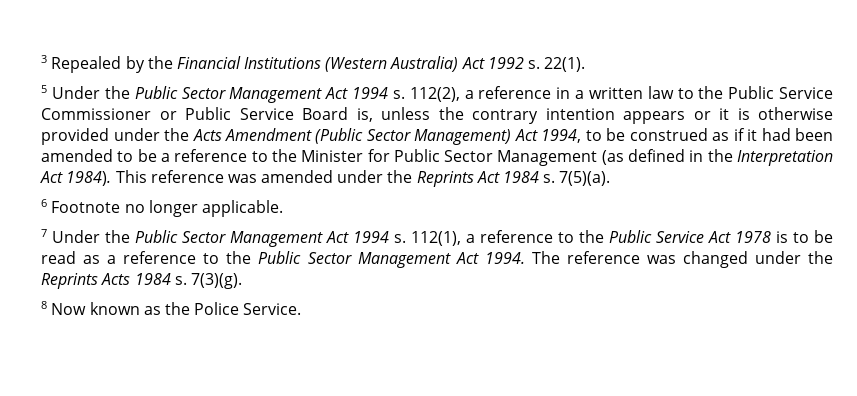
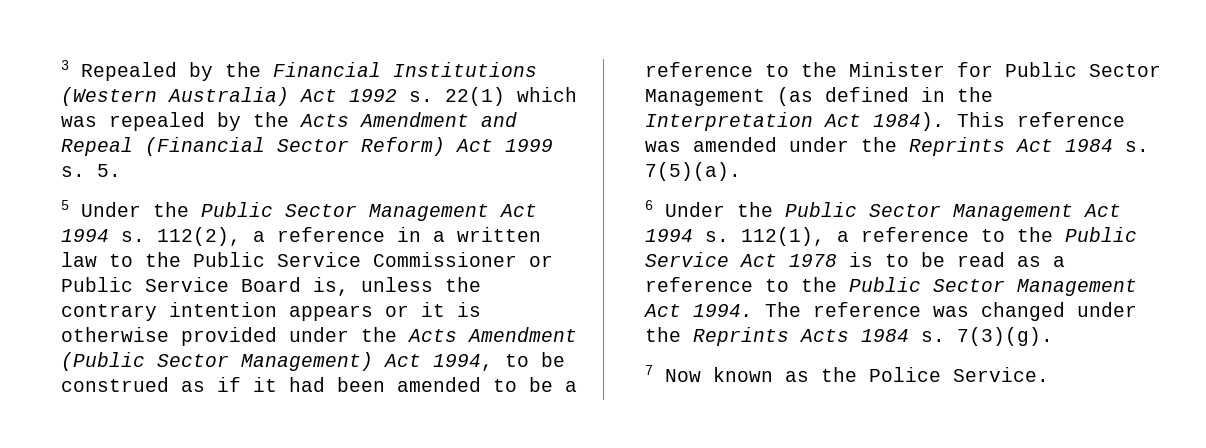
- 22(1).
+ 22(1) which was repealed by the Acts Amendment and Repeal (Financial Sector Reform) Act 1999 s. 5.
- 6 Footnote no longer applicable.
- 7 Under the Public Sector Management Act 1994 s.
+ 6 Under the Public Sector Management Act 1994 s.
- 8 Now known as the Police Service.
+ 7 Now known as the Police Service.

